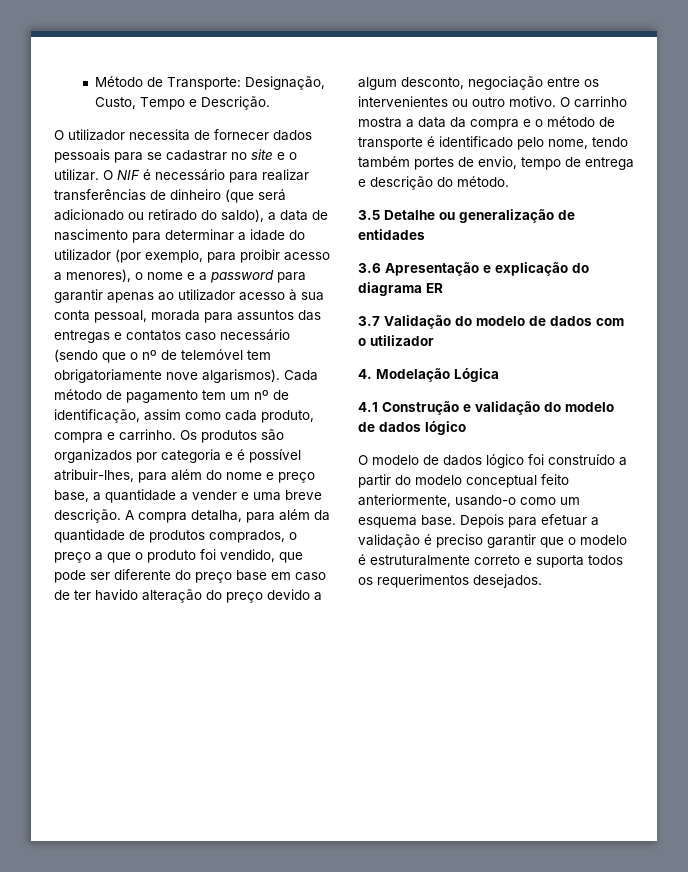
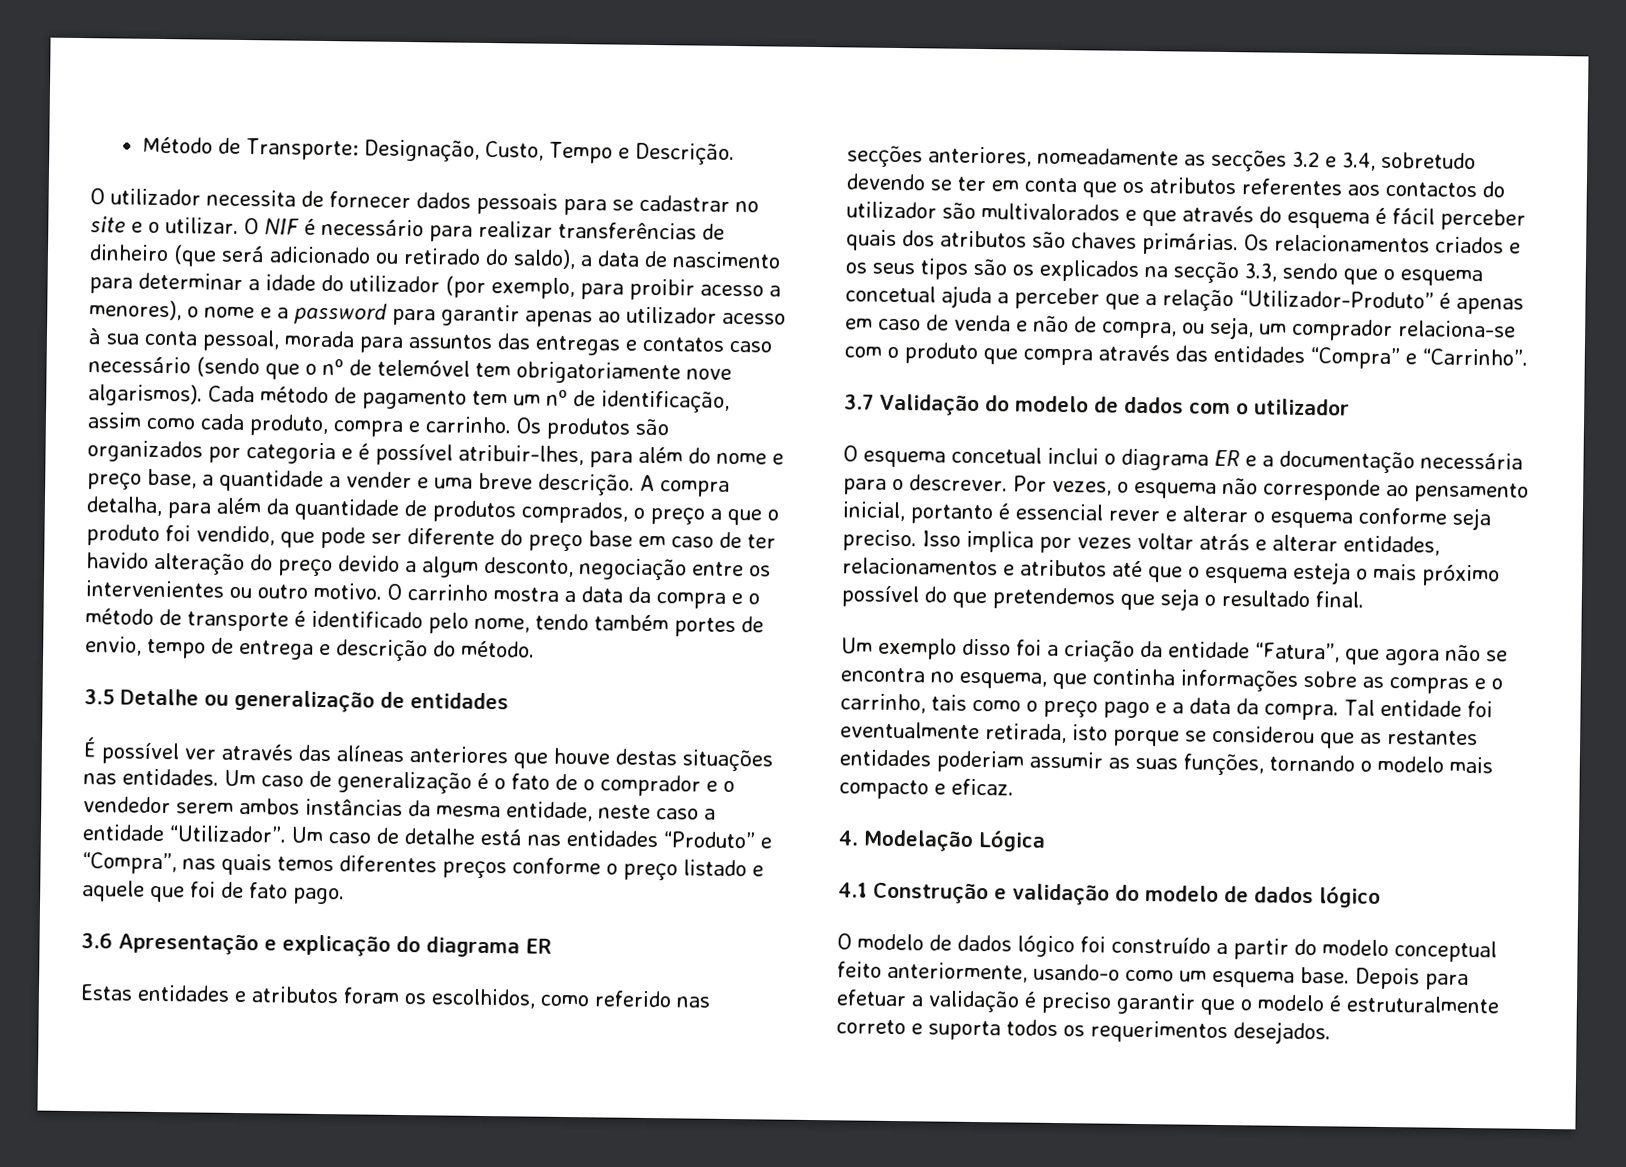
+ É possível ver através das alíneas anteriores que houve destas situações nas entidades. Um caso de generalização é o fato de o comprador e o vendedor serem ambos instâncias da mesma entidade, neste caso a entidade “Utilizador”. Um caso de detalhe está nas entidades “Produto” e “Compra”, nas quais temos diferentes preços conforme o preço listado e aquele que foi de fato pago.
+ Estas entidades e atributos foram os escolhidos, como referido nas secções anteriores, nomeadamente as secções 3.2 e 3.4, sobretudo devendo se ter em conta que os atributos referentes aos contactos do utilizador são multivalorados e que através do esquema é fácil perceber quais dos atributos são chaves primárias. Os relacionamentos criados e os seus tipos são os explicados na secção 3.3, sendo que o esquema concetual ajuda a perceber que a relação “Utilizador-Produto” é apenas em caso de venda e não de compra, ou seja, um comprador relaciona-se com o produto que compra através das entidades “Compra” e “Carrinho”.
+ O esquema concetual inclui o diagrama ER e a documentação necessária para o descrever. Por vezes, o esquema não corresponde ao pensamento inicial, portanto é essencial rever e alterar o esquema conforme seja preciso. Isso implica por vezes voltar atrás e alterar entidades, relacionamentos e atributos até que o esquema esteja o mais próximo possível do que pretendemos que seja o resultado final.
+ Um exemplo disso foi a criação da entidade “Fatura”, que agora não se encontra no esquema, que continha informações sobre as compras e o carrinho, tais como o preço pago e a data da compra. Tal entidade foi eventualmente retirada, isto porque se considerou que as restantes entidades poderiam assumir as suas funções, tornando o modelo mais compacto e eficaz.

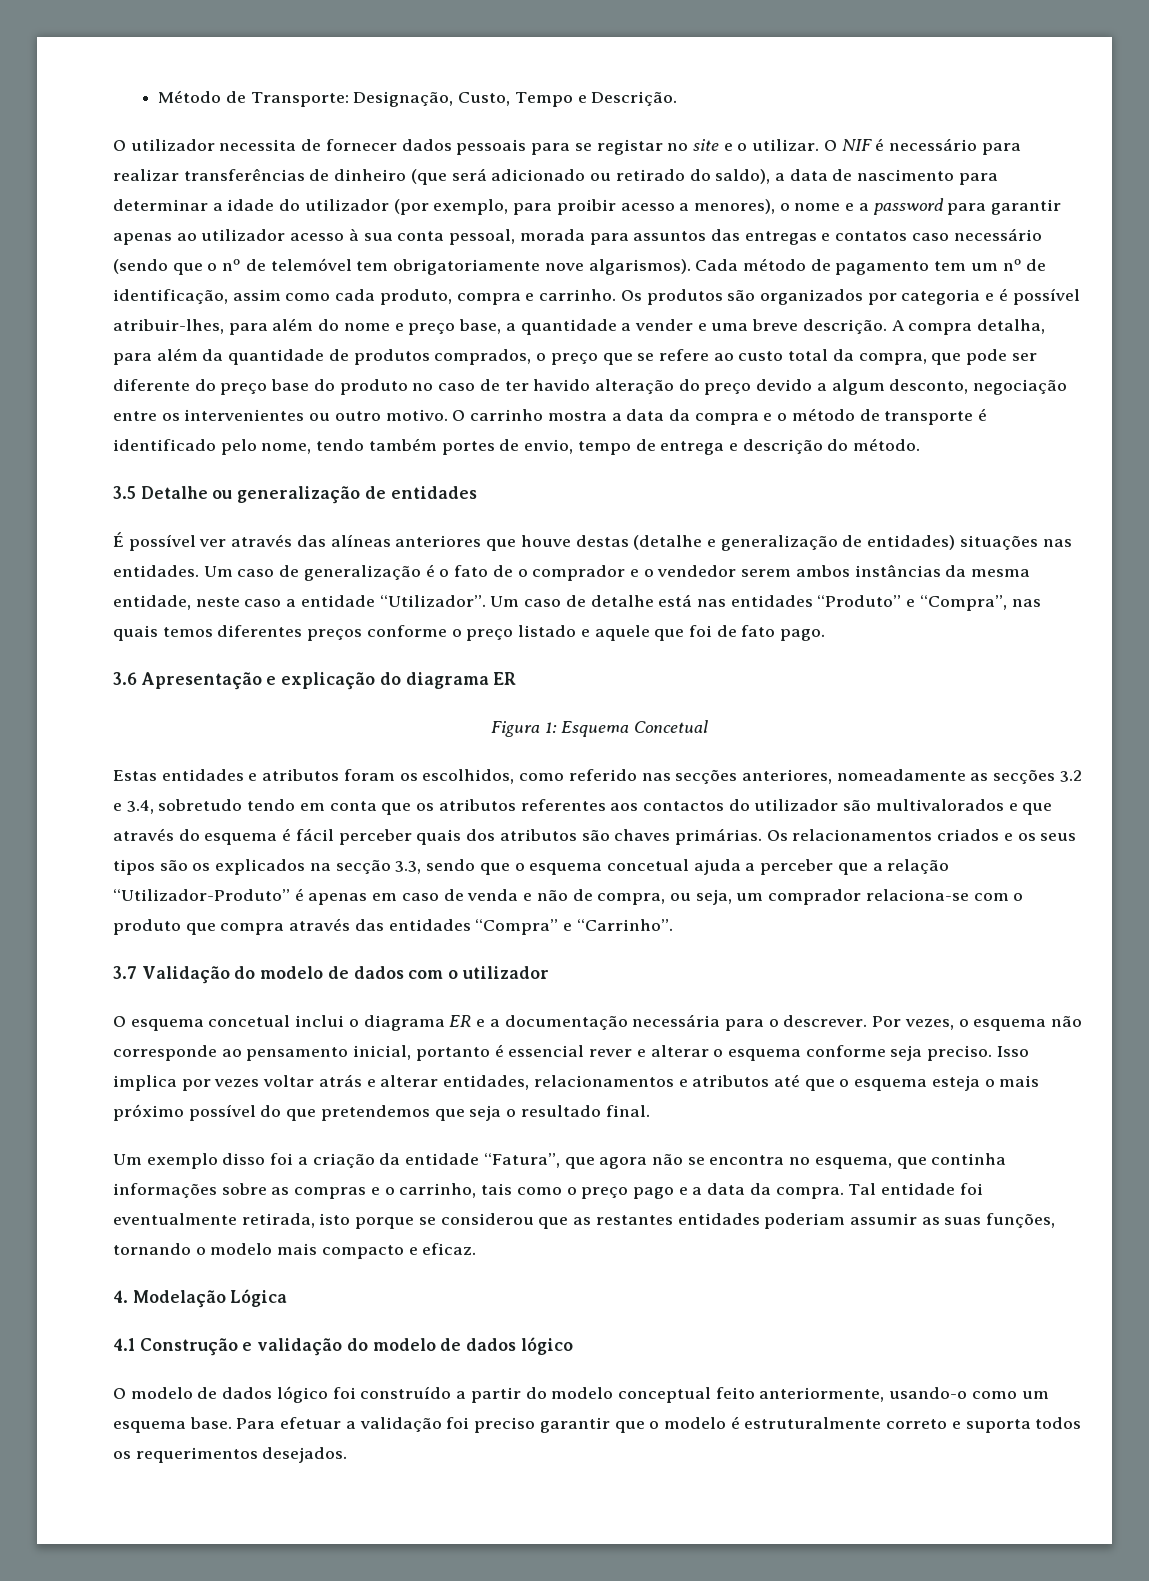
- O utilizador necessita de fornecer dados pessoais para se cadastrar no site e o utilizar.
+ O utilizador necessita de fornecer dados pessoais para se registar no site e o utilizar.
- A compra detalha, para além da quantidade de produtos comprados, o preço a que o produto foi vendido, que pode ser diferente do preço base em caso de ter havido alteração do preço devido a algum desconto, negociação entre os intervenientes ou outro motivo.
+ A compra detalha, para além da quantidade de produtos comprados, o preço que se refere ao custo total da compra, que pode ser diferente do preço base do produto no caso de ter havido alteração do preço devido a algum desconto, negociação entre os intervenientes ou outro motivo.
- É possível ver através das alíneas anteriores que houve destas situações nas entidades.
+ É possível ver através das alíneas anteriores que houve destas (detalhe e generalização de entidades) situações nas entidades.
+ Figura 1: Esquema Concetual
- Estas entidades e atributos foram os escolhidos, como referido nas secções anteriores, nomeadamente as secções 3.2 e 3.4, sobretudo devendo se ter em conta que os atributos referentes aos contactos do utilizador são multivalorados e que através do esquema é fácil perceber quais dos atributos são chaves primárias.
+ Estas entidades e atributos foram os escolhidos, como referido nas secções anteriores, nomeadamente as secções 3.2 e 3.4, sobretudo tendo em conta que os atributos referentes aos contactos do utilizador são multivalorados e que através do esquema é fácil perceber quais dos atributos são chaves primárias.
- Depois para efetuar a validação é preciso garantir que o modelo é estruturalmente correto e suporta todos os requerimentos desejados.
+ Para efetuar a validação foi preciso garantir que o modelo é estruturalmente correto e suporta todos os requerimentos desejados.

